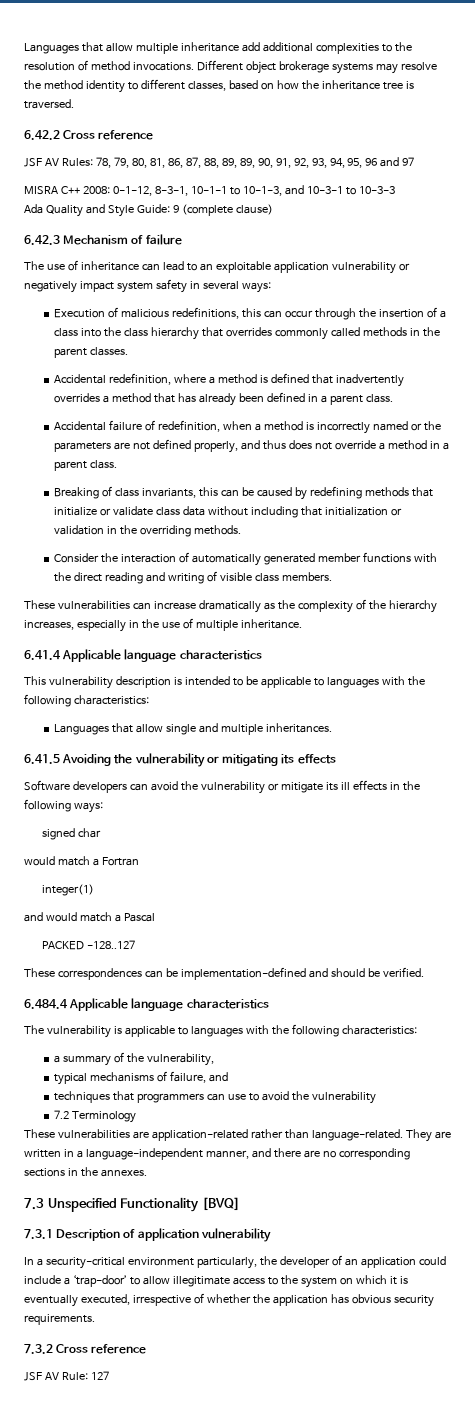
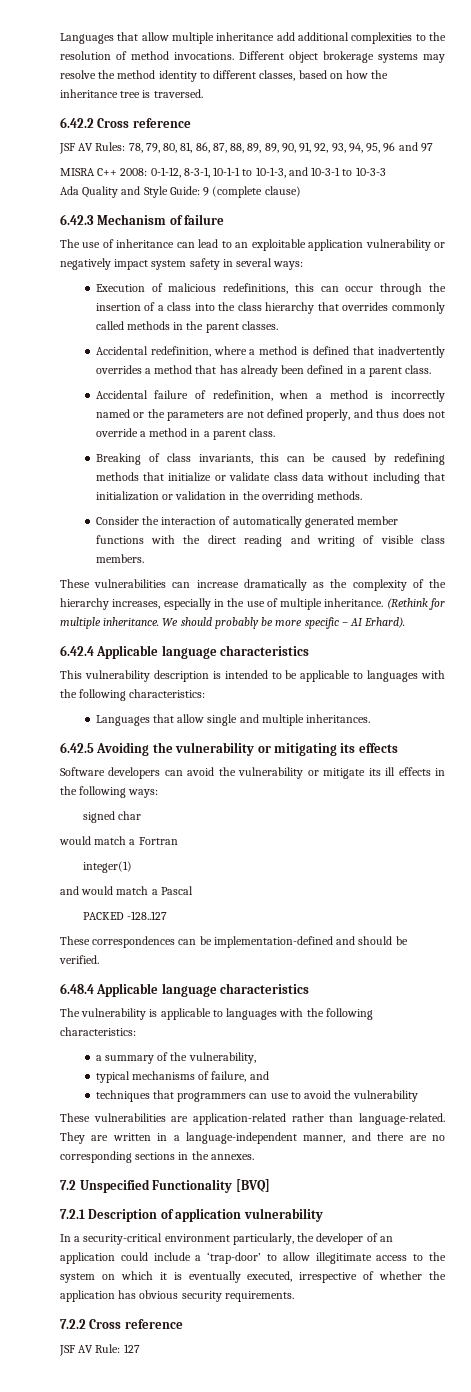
- These vulnerabilities can increase dramatically as the complexity of the hierarchy increases, especially in the use of multiple inheritance.
- 6.41.4 Applicable language characteristics
+ These vulnerabilities can increase dramatically as the complexity of the hierarchy increases, especially in the use of multiple inheritance. (Rethink for multiple inheritance. We should probably be more specific – AI Erhard).
+ 6.42.4 Applicable language characteristics
- 6.41.5 Avoiding the vulnerability or mitigating its effects
+ 6.42.5 Avoiding the vulnerability or mitigating its effects
- 6.484.4 Applicable language characteristics
+ 6.48.4 Applicable language characteristics
- 7.2 Terminology
- 7.3 Unspecified Functionality [BVQ]
+ 7.2 Unspecified Functionality [BVQ]
- 7.3.1 Description of application vulnerability
+ 7.2.1 Description of application vulnerability
- 7.3.2 Cross reference
+ 7.2.2 Cross reference

